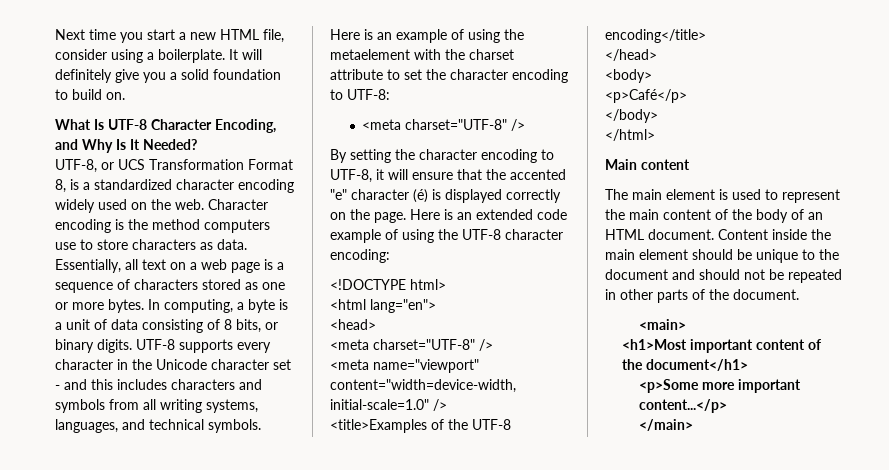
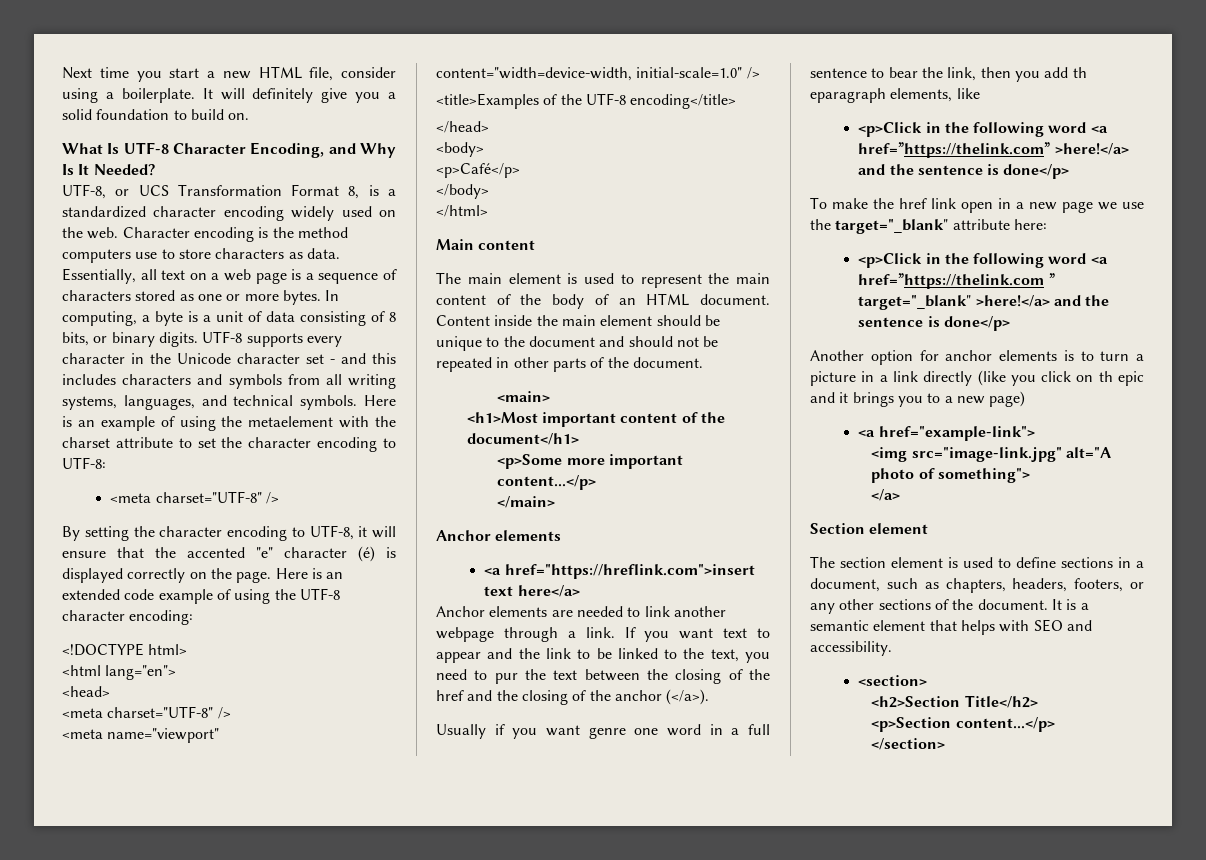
  </main>
+ Anchor elements
+ <a href="https://hreflink.com">insert text here</a>
+ Anchor elements are needed to link another webpage through a link. If you want text to appear and the link to be linked to the text, you need to pur the text between the closing of the href and the closing of the anchor (</a>).
+ Usually if you want genre one word in a full sentence to bear the link, then you add th eparagraph elements, like
+ <p>Click in the following word <a href=”https://thelink.com” >here!</a> and the sentence is done</p>
+ To make the href link open in a new page we use the target="_blank" attribute here:
+ <p>Click in the following word <a href=”https://thelink.com ” target="_blank" >here!</a> and the sentence is done</p>
+ Another option for anchor elements is to turn a picture in a link directly (like you click on th epic and it brings you to a new page)
+ <a href="example-link">
+ <img src="image-link.jpg" alt="A photo of something">
+ </a>
+ Section element
+ The section element is used to define sections in a document, such as chapters, headers, footers, or any other sections of the document. It is a semantic element that helps with SEO and accessibility.
+ <section>
+ <h2>Section Title</h2>
+ <p>Section content...</p>
+ </section>

